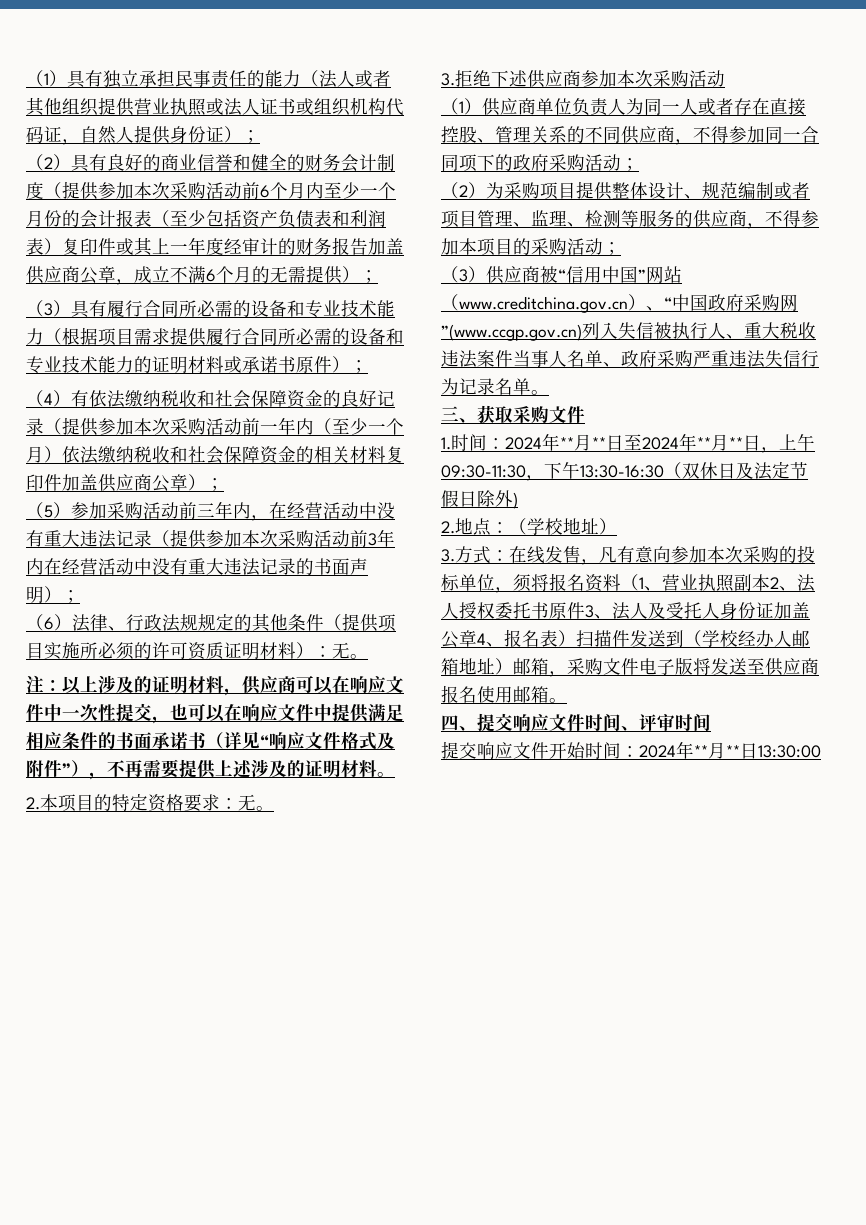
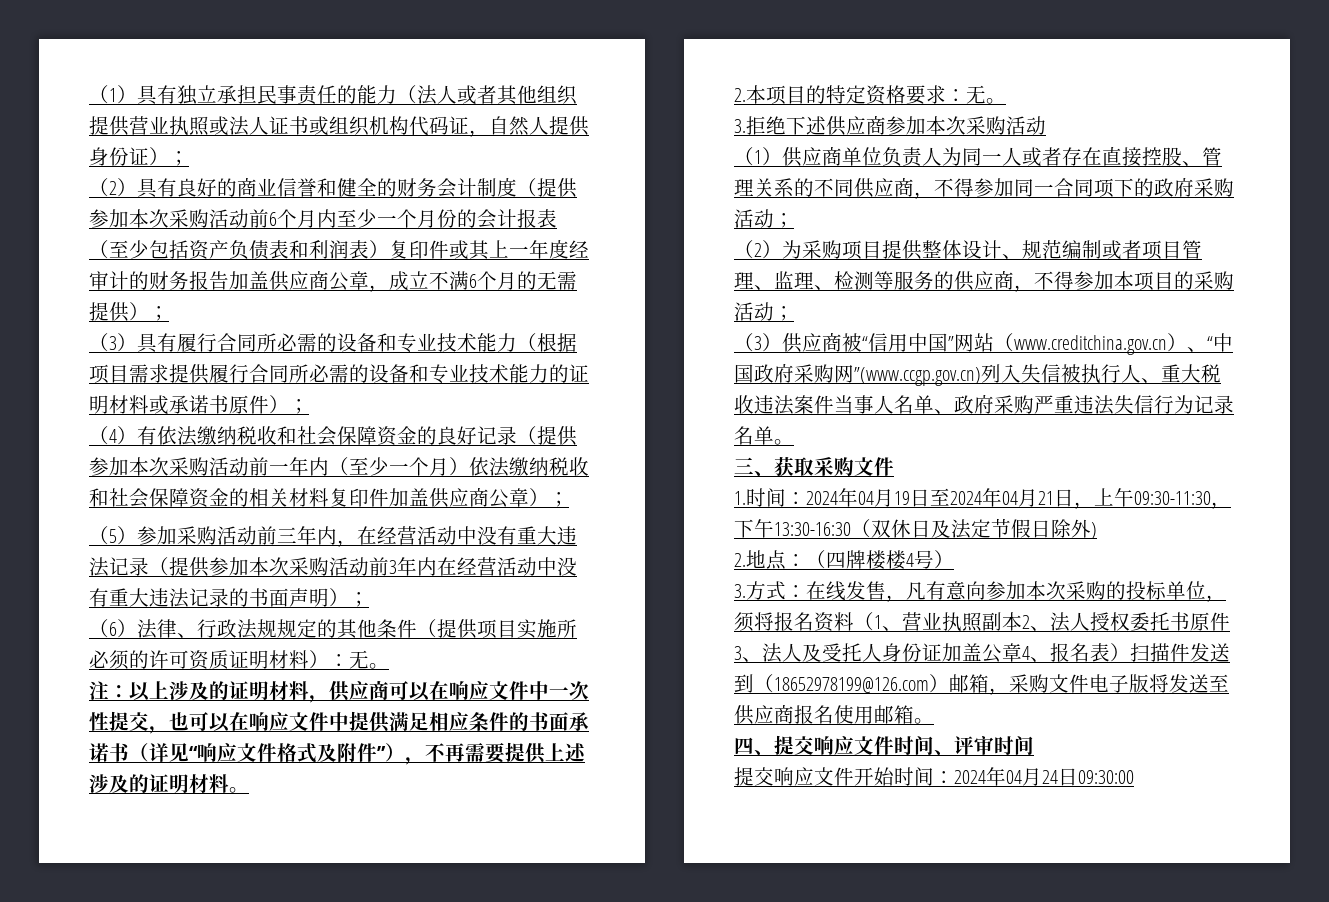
- 1.时间：2024年**月**日至2024年**月**日，上午09:30-11:30，下午13:30-16:30（双休日及法定节假日除外)
+ 1.时间：2024年04月19日至2024年04月21日，上午09:30-11:30，下午13:30-16:30（双休日及法定节假日除外)
- 2.地点：（学校地址）
+ 2.地点：（四牌楼楼4号）
- 3.方式：在线发售，凡有意向参加本次采购的投标单位，须将报名资料（1、营业执照副本2、法人授权委托书原件3、法人及受托人身份证加盖公章4、报名表）扫描件发送到（学校经办人邮箱地址）邮箱，采购文件电子版将发送至供应商报名使用邮箱。
+ 3.方式：在线发售，凡有意向参加本次采购的投标单位，须将报名资料（1、营业执照副本2、法人授权委托书原件3、法人及受托人身份证加盖公章4、报名表）扫描件发送到（18652978199@126.com）邮箱，采购文件电子版将发送至供应商报名使用邮箱。
- 提交响应文件开始时间：2024年**月**日13:30:00
+ 提交响应文件开始时间：2024年04月24日09:30:00

